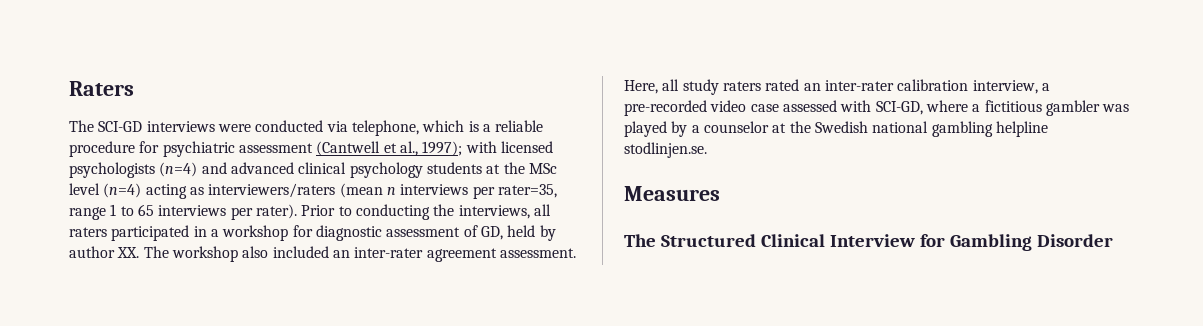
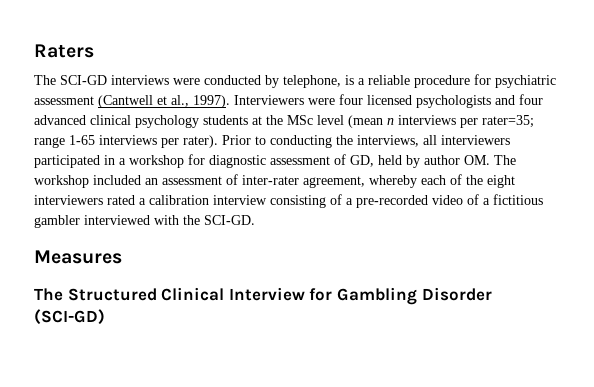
- The SCI-GD interviews were conducted via telephone, which is a reliable procedure for psychiatric assessment (Cantwell et al., 1997); with licensed psychologists (n=4) and advanced clinical psychology students at the MSc level (n=4) acting as interviewers/raters (mean n interviews per rater=35, range 1 to 65 interviews per rater).
+ The SCI-GD interviews were conducted by telephone, is a reliable procedure for psychiatric assessment (Cantwell et al., 1997). Interviewers were four licensed psychologists and four advanced clinical psychology students at the MSc level (mean n interviews per rater=35; range 1-65 interviews per rater).
- Prior to conducting the interviews, all raters participated in a workshop for diagnostic assessment of GD, held by author XX. The workshop also included an inter-rater agreement assessment. Here, all study raters rated an inter-rater calibration interview, a pre-recorded video case assessed with SCI-GD, where a fictitious gambler was played by a counselor at the Swedish national gambling helpline stodlinjen.se.
+ Prior to conducting the interviews, all interviewers participated in a workshop for diagnostic assessment of GD, held by author OM. The workshop included an assessment of inter-rater agreement, whereby each of the eight interviewers rated a calibration interview consisting of a pre-recorded video of a fictitious gambler interviewed with the SCI-GD.
- The Structured Clinical Interview for Gambling Disorder
+ The Structured Clinical Interview for Gambling Disorder (SCI-GD)

